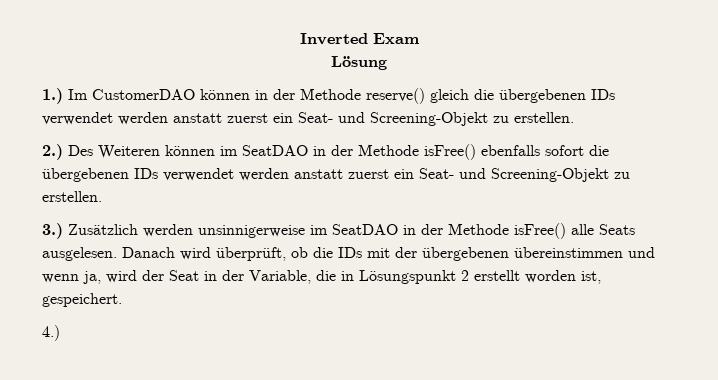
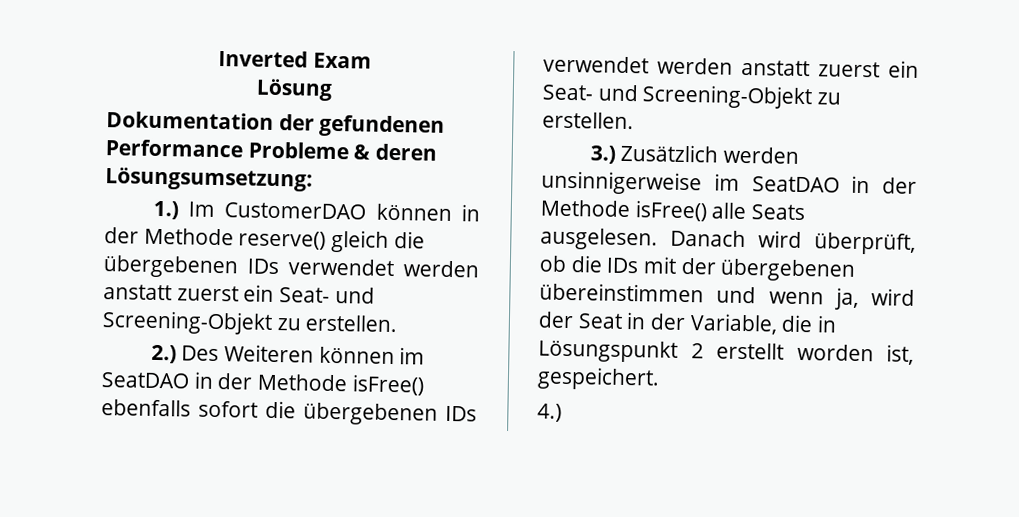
+ Dokumentation der gefundenen Performance Probleme & deren Lösungsumsetzung:

